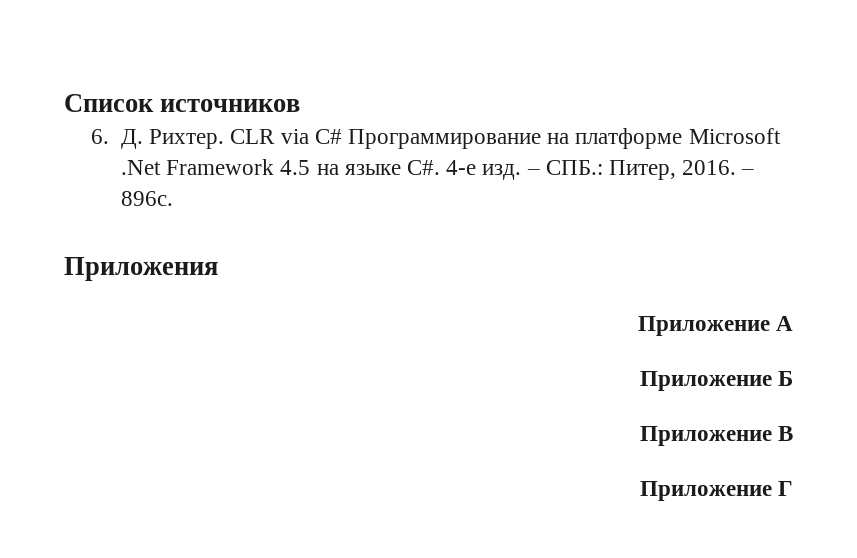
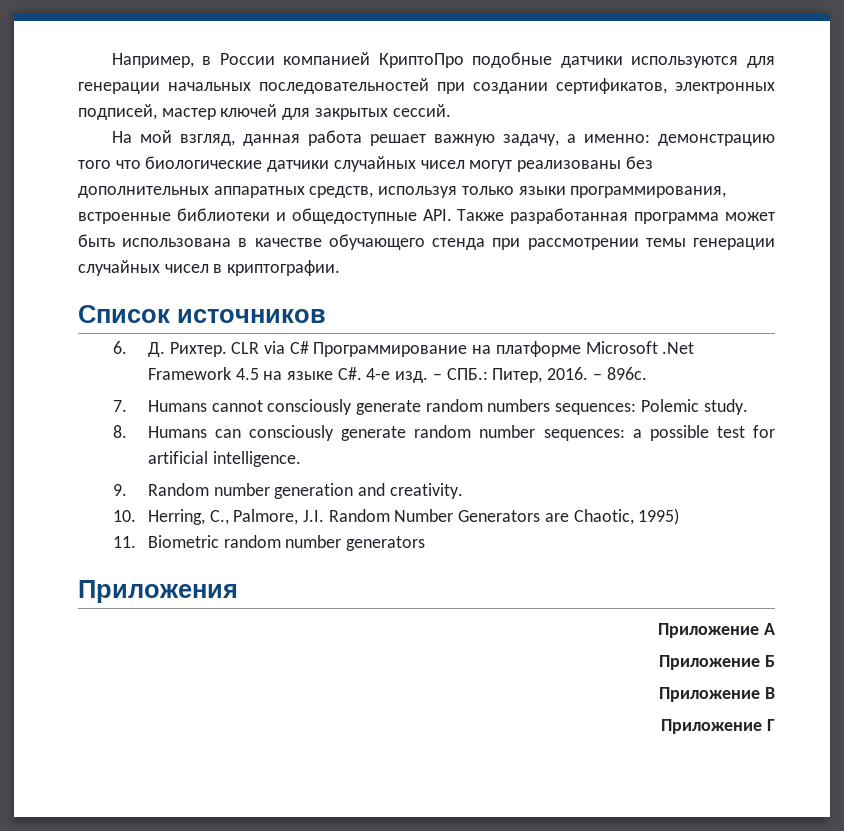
+ Например, в России компанией КриптоПро подобные датчики используются для генерации начальных последовательностей при создании сертификатов, электронных подписей, мастер ключей для закрытых сессий.
+ На мой взгляд, данная работа решает важную задачу, а именно: демонстрацию того что биологические датчики случайных чисел могут реализованы без дополнительных аппаратных средств, используя только языки программирования, встроенные библиотеки и общедоступные API. Также разработанная программа может быть использована в качестве обучающего стенда при рассмотрении темы генерации случайных чисел в криптографии.
+ 7. Humans cannot consciously generate random numbers sequences: Polemic study.
+ 8. Humans can consciously generate random number sequences: a possible test for artificial intelligence.
+ 9. Random number generation and creativity.
+ 10. Herring, C., Palmore, J.I. Random Number Generators are Chaotic, 1995)
+ 11. Biometric random number generators

